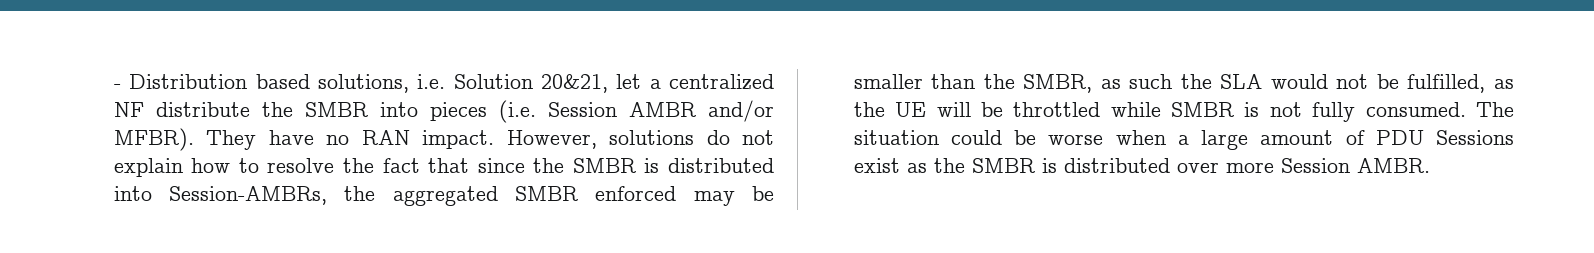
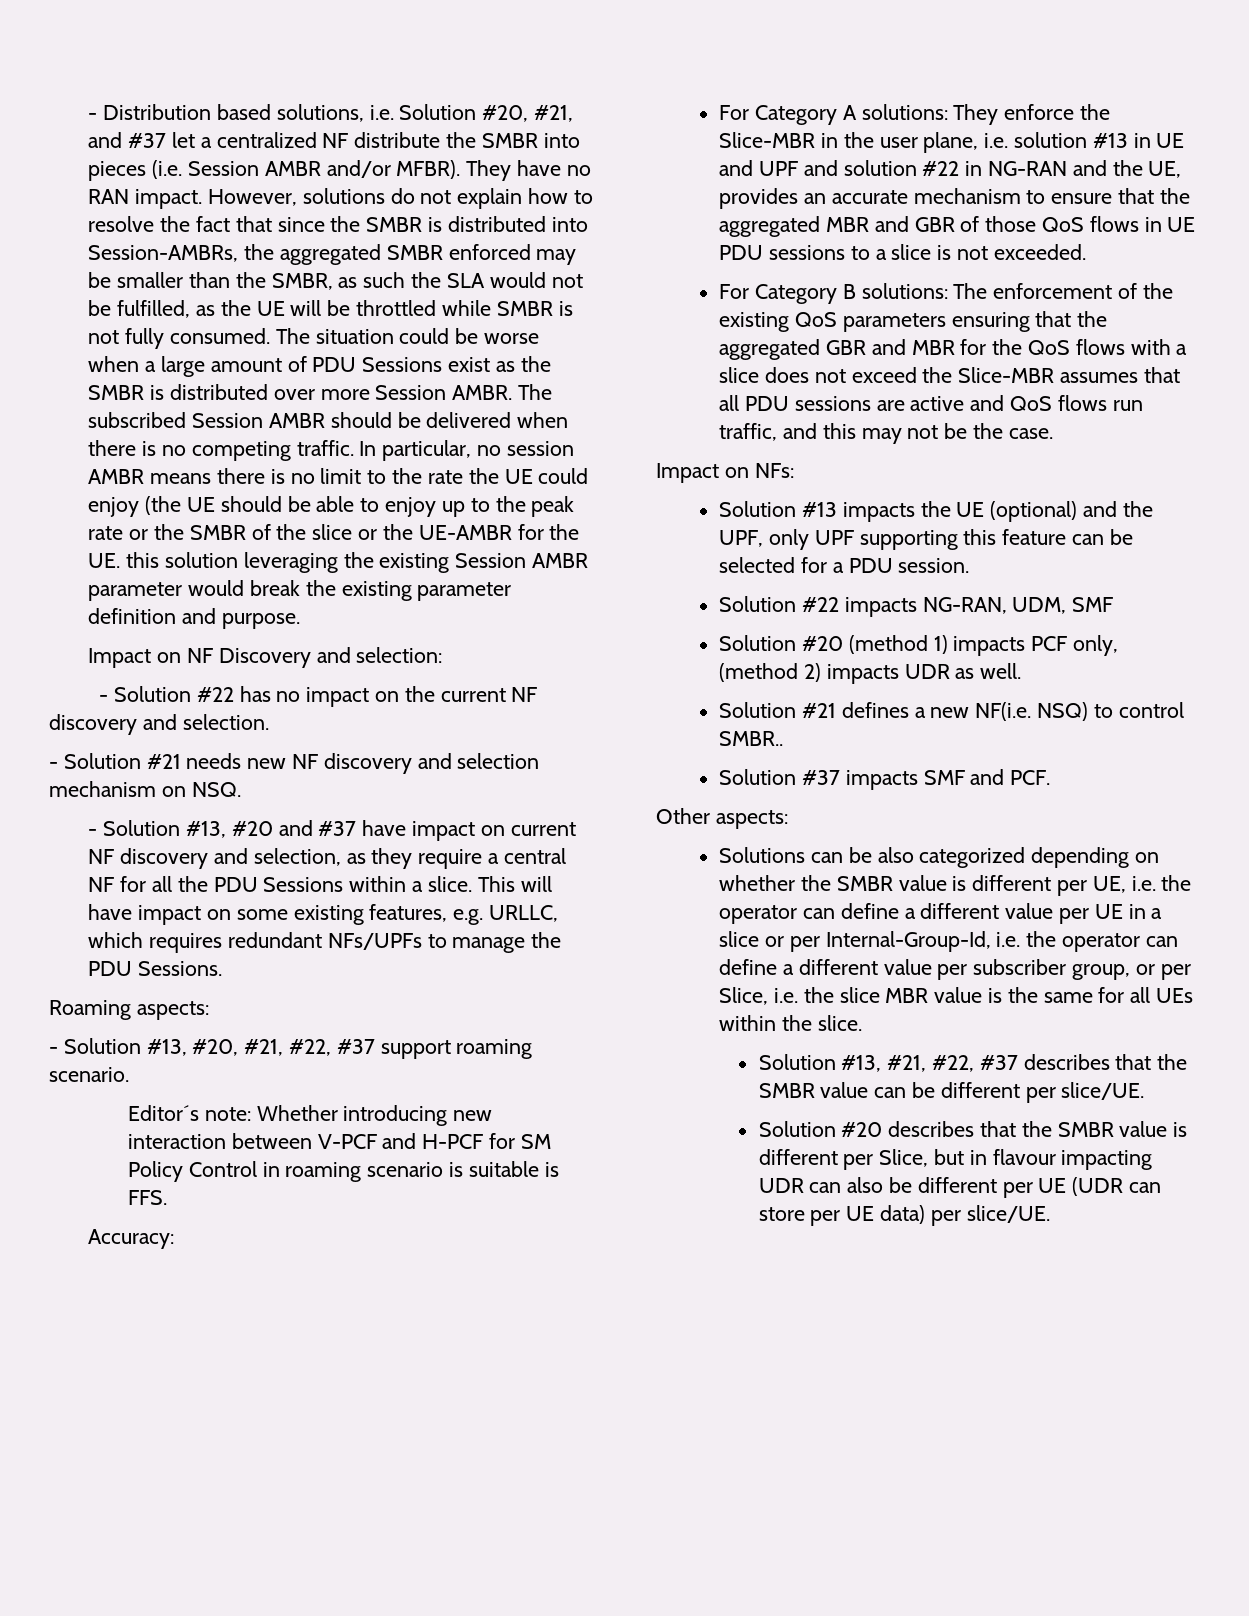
- - Distribution based solutions, i.e. Solution 20&21, let a centralized NF distribute the SMBR into pieces (i.e. Session AMBR and/or MFBR).
+ - Distribution based solutions, i.e. Solution #20, #21, and #37 let a centralized NF distribute the SMBR into pieces (i.e. Session AMBR and/or MFBR).
+ The subscribed Session AMBR should be delivered when there is no competing traffic. In particular, no session AMBR means there is no limit to the rate the UE could enjoy (the UE should be able to enjoy up to the peak rate or the SMBR of the slice or the UE-AMBR for the UE. this solution leveraging the existing Session AMBR parameter would break the existing parameter definition and purpose.
+ Impact on NF Discovery and selection:
+ - Solution #22 has no impact on the current NF discovery and selection.
+ - Solution #21 needs new NF discovery and selection mechanism on NSQ.
+ - Solution #13, #20 and #37 have impact on current NF discovery and selection, as they require a central NF for all the PDU Sessions within a slice. This will have impact on some existing features, e.g. URLLC, which requires redundant NFs/UPFs to manage the PDU Sessions.
+ Roaming aspects:
+ - Solution #13, #20, #21, #22, #37 support roaming scenario.
+ Editor´s note: Whether introducing new interaction between V-PCF and H-PCF for SM Policy Control in roaming scenario is suitable is FFS.
+ Accuracy:
+ For Category A solutions: They enforce the Slice-MBR in the user plane, i.e. solution #13 in UE and UPF and solution #22 in NG-RAN and the UE, provides an accurate mechanism to ensure that the aggregated MBR and GBR of those QoS flows in UE PDU sessions to a slice is not exceeded.
+ For Category B solutions: The enforcement of the existing QoS parameters ensuring that the aggregated GBR and MBR for the QoS flows with a slice does not exceed the Slice-MBR assumes that all PDU sessions are active and QoS flows run traffic, and this may not be the case.
+ Impact on NFs:
+ Solution #13 impacts the UE (optional) and the UPF, only UPF supporting this feature can be selected for a PDU session.
+ Solution #22 impacts NG-RAN, UDM, SMF
+ Solution #20 (method 1) impacts PCF only, (method 2) impacts UDR as well.
+ Solution #21 defines a new NF(i.e. NSQ) to control SMBR..
+ Solution #37 impacts SMF and PCF.
+ Other aspects:
+ Solutions can be also categorized depending on whether the SMBR value is different per UE, i.e. the operator can define a different value per UE in a slice or per Internal-Group-Id, i.e. the operator can define a different value per subscriber group, or per Slice, i.e. the slice MBR value is the same for all UEs within the slice.
+ Solution #13, #21, #22, #37 describes that the SMBR value can be different per slice/UE.
+ Solution #20 describes that the SMBR value is different per Slice, but in flavour impacting UDR can also be different per UE (UDR can store per UE data) per slice/UE.

